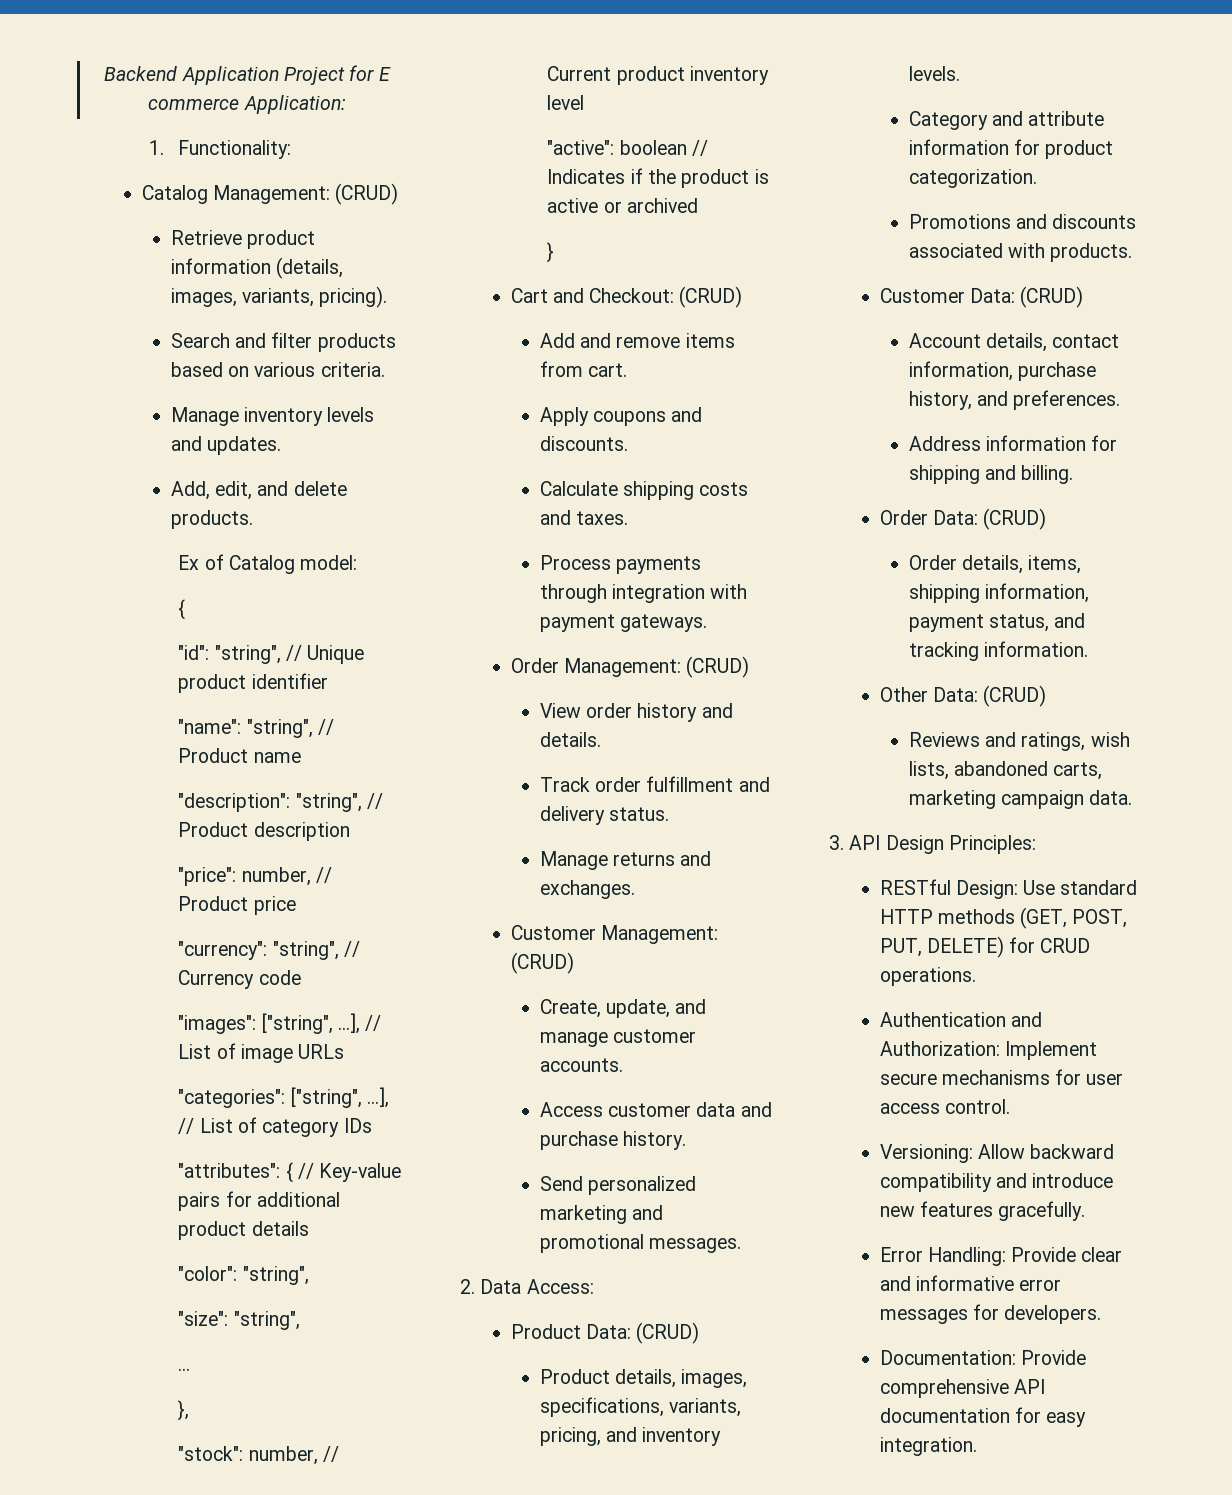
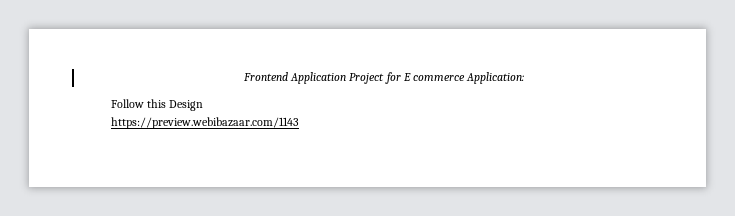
- Backend Application Project for E commerce Application:
+ Frontend Application Project for E commerce Application:
- 1. Functionality:
- Catalog Management: (CRUD)
- Retrieve product information (details, images, variants, pricing).
- Search and filter products based on various criteria.
- Manage inventory levels and updates.
- Add, edit, and delete products.
- Ex of Catalog model:
- {
- "id": "string", // Unique product identifier
- "name": "string", // Product name
- "description": "string", // Product description
- "price": number, // Product price
- "currency": "string", // Currency code
- "images": ["string", ...], // List of image URLs
- "categories": ["string", ...], // List of category IDs
- "attributes": { // Key-value pairs for additional product details
- "color": "string",
- "size": "string",
- ...
- },
- "stock": number, // Current product inventory level
- "active": boolean // Indicates if the product is active or archived
- }
- Cart and Checkout: (CRUD)
- Add and remove items from cart.
- Apply coupons and discounts.
- Calculate shipping costs and taxes.
- Process payments through integration with payment gateways.
- Order Management: (CRUD)
- View order history and details.
- Track order fulfillment and delivery status.
- Manage returns and exchanges.
- Customer Management: (CRUD)
- Create, update, and manage customer accounts.
- Access customer data and purchase history.
- Send personalized marketing and promotional messages.
- 2. Data Access:
- Product Data: (CRUD)
- Product details, images, specifications, variants, pricing, and inventory levels.
- Category and attribute information for product categorization.
- Promotions and discounts associated with products.
- Customer Data: (CRUD)
- Account details, contact information, purchase history, and preferences.
- Address information for shipping and billing.
- Order Data: (CRUD)
- Order details, items, shipping information, payment status, and tracking information.
- Other Data: (CRUD)
- Reviews and ratings, wish lists, abandoned carts, marketing campaign data.
- 3. API Design Principles:
- RESTful Design: Use standard HTTP methods (GET, POST, PUT, DELETE) for CRUD operations.
- Authentication and Authorization: Implement secure mechanisms for user access control.
- Versioning: Allow backward compatibility and introduce new features gracefully.
- Error Handling: Provide clear and informative error messages for developers.
- Documentation: Provide comprehensive API documentation for easy integration.
+ Follow this Design
+ https://preview.webibazaar.com/1143

